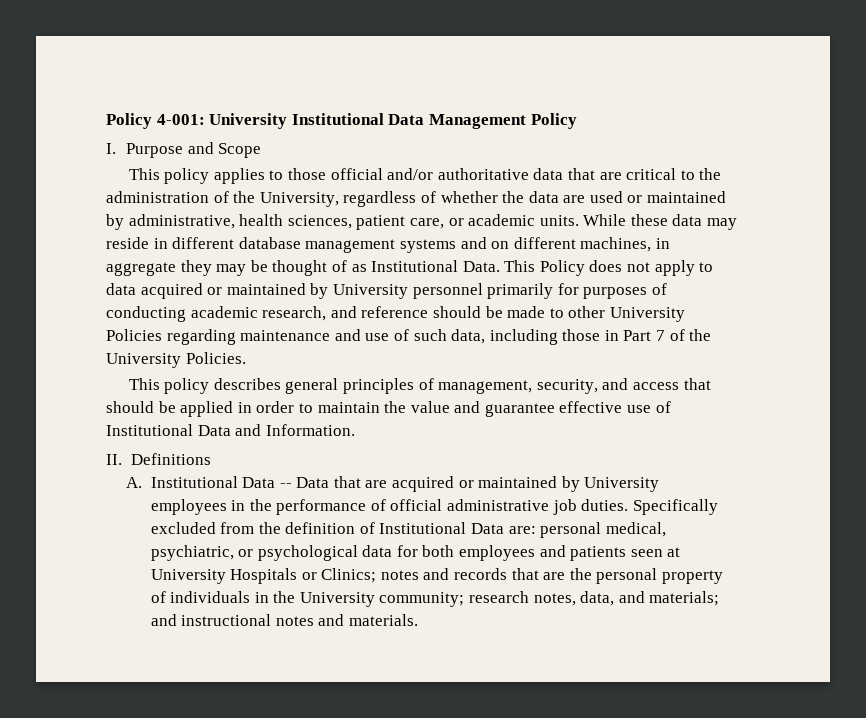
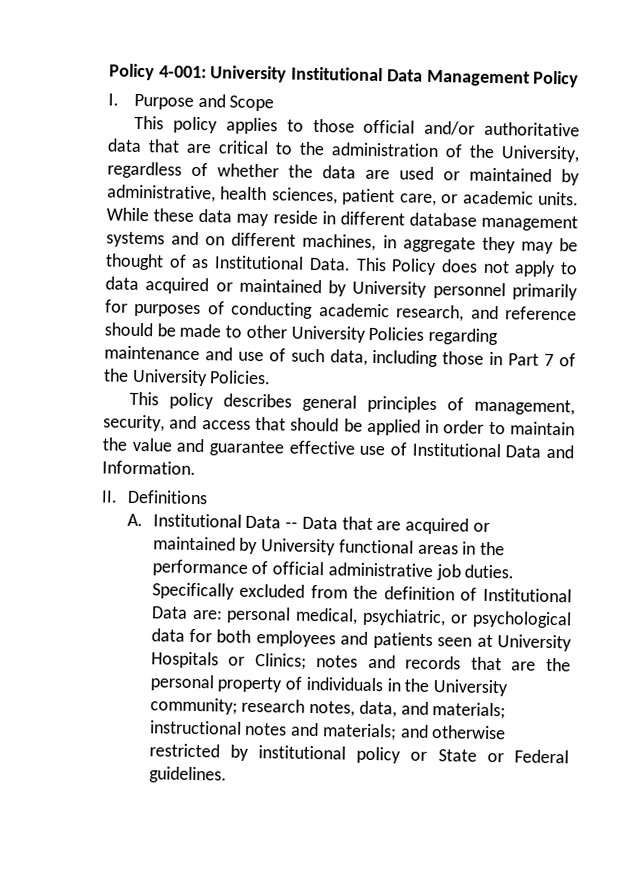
- A. Institutional Data -- Data that are acquired or maintained by University employees in the performance of official administrative job duties.
+ A. Institutional Data -- Data that are acquired or maintained by University functional areas in the performance of official administrative job duties.
- Specifically excluded from the definition of Institutional Data are: personal medical, psychiatric, or psychological data for both employees and patients seen at University Hospitals or Clinics; notes and records that are the personal property of individuals in the University community; research notes, data, and materials; and instructional notes and materials.
+ Specifically excluded from the definition of Institutional Data are: personal medical, psychiatric, or psychological data for both employees and patients seen at University Hospitals or Clinics; notes and records that are the personal property of individuals in the University community; research notes, data, and materials; instructional notes and materials; and otherwise restricted by institutional policy or State or Federal guidelines.

